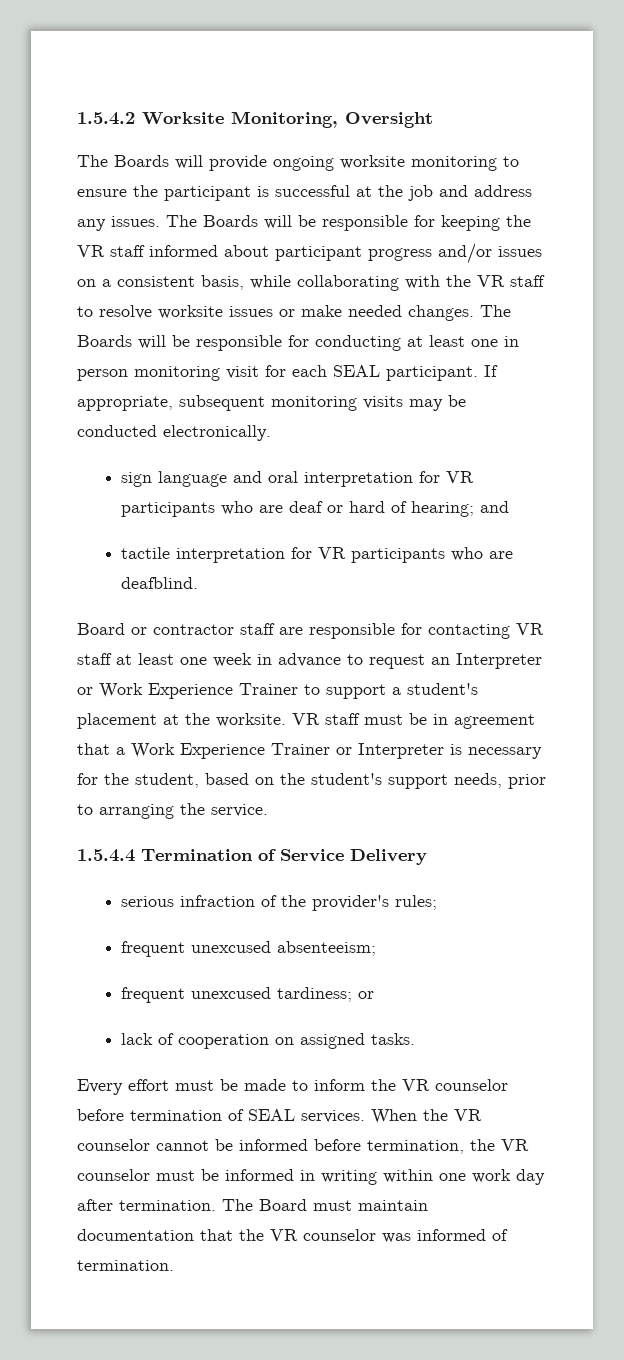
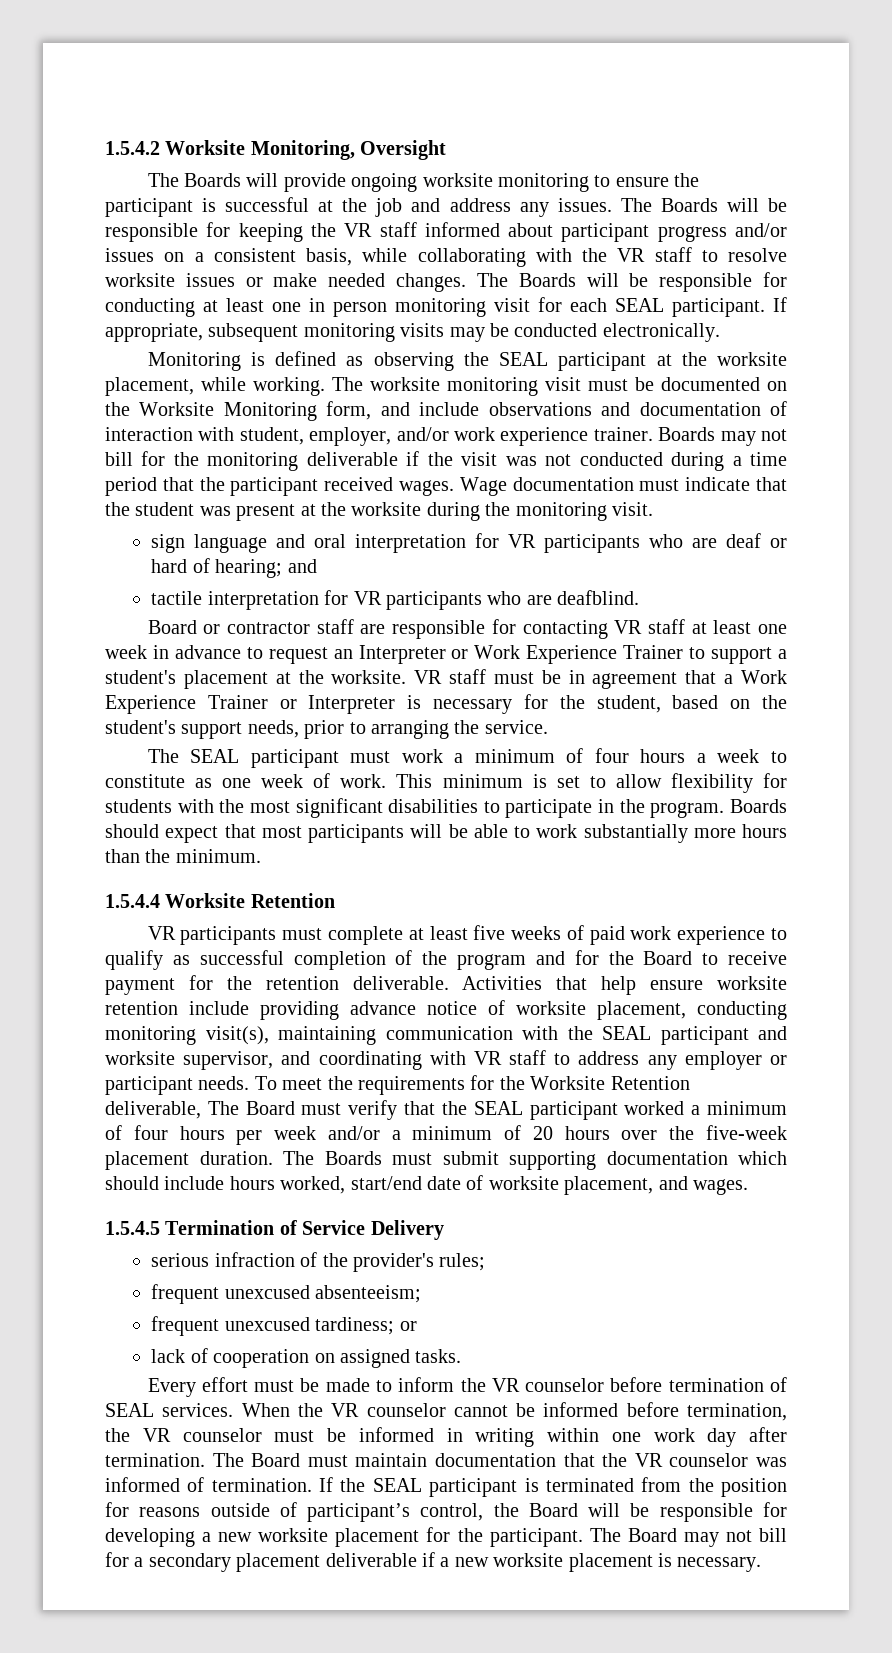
+ Monitoring is defined as observing the SEAL participant at the worksite placement, while working. The worksite monitoring visit must be documented on the Worksite Monitoring form, and include observations and documentation of interaction with student, employer, and/or work experience trainer. Boards may not bill for the monitoring deliverable if the visit was not conducted during a time period that the participant received wages. Wage documentation must indicate that the student was present at the worksite during the monitoring visit.
- 1.5.4.4 Termination of Service Delivery
+ The SEAL participant must work a minimum of four hours a week to constitute as one week of work. This minimum is set to allow flexibility for students with the most significant disabilities to participate in the program. Boards should expect that most participants will be able to work substantially more hours than the minimum.
+ 1.5.4.4 Worksite Retention
+ VR participants must complete at least five weeks of paid work experience to qualify as successful completion of the program and for the Board to receive payment for the retention deliverable. Activities that help ensure worksite retention include providing advance notice of worksite placement, conducting monitoring visit(s), maintaining communication with the SEAL participant and worksite supervisor, and coordinating with VR staff to address any employer or participant needs. To meet the requirements for the Worksite Retention deliverable, The Board must verify that the SEAL participant worked a minimum of four hours per week and/or a minimum of 20 hours over the five-week placement duration. The Boards must submit supporting documentation which should include hours worked, start/end date of worksite placement, and wages.
+ 1.5.4.5 Termination of Service Delivery
+ If the SEAL participant is terminated from the position for reasons outside of participant’s control, the Board will be responsible for developing a new worksite placement for the participant. The Board may not bill for a secondary placement deliverable if a new worksite placement is necessary.

